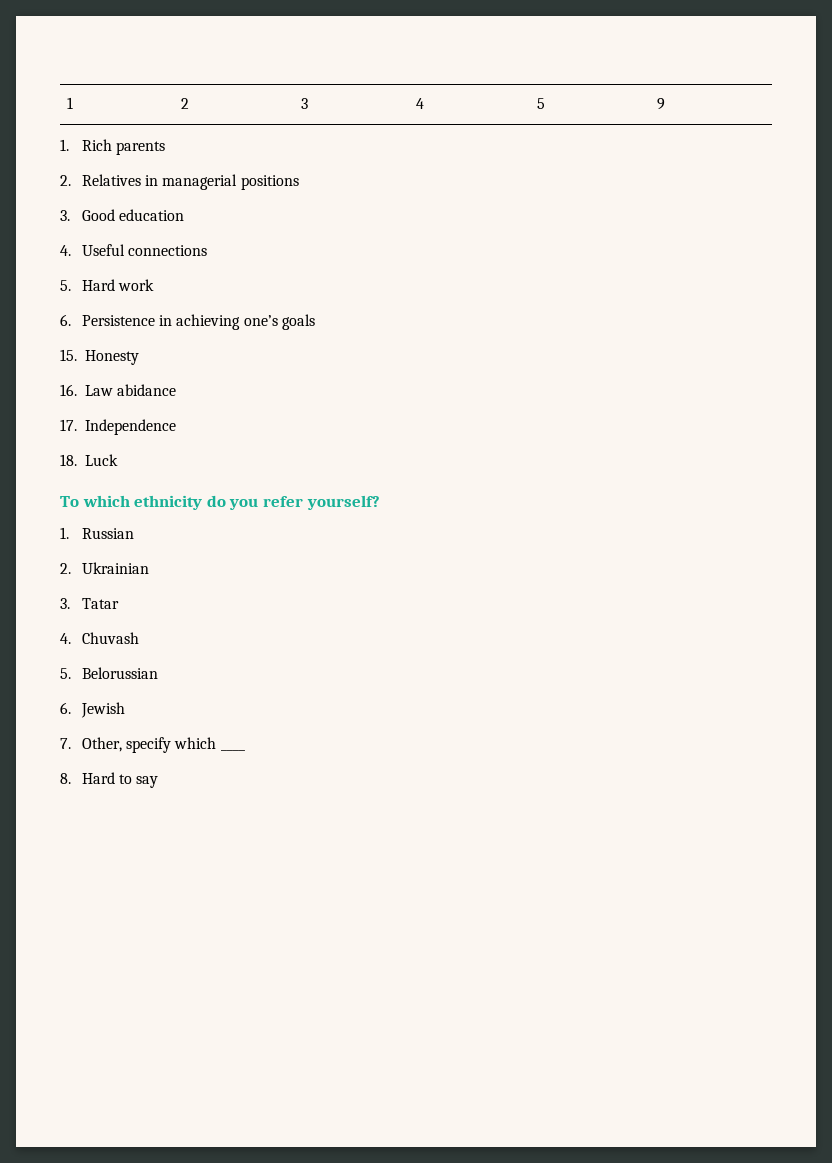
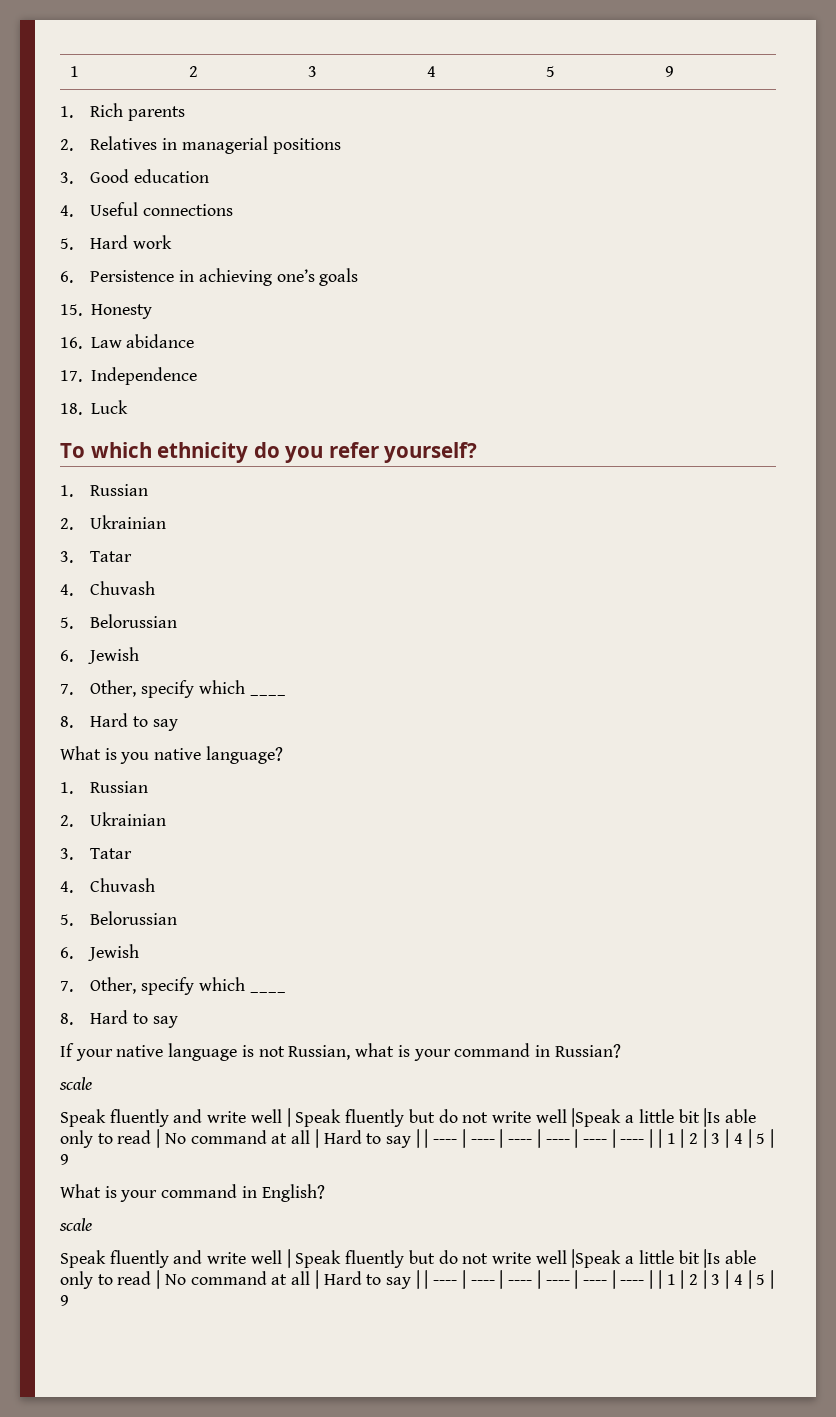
+ What is you native language?
+ 1. Russian
+ 2. Ukrainian
+ 3. Tatar
+ 4. Chuvash
+ 5. Belorussian
+ 6. Jewish
+ 7. Other, specify which ____
+ 8. Hard to say
+ If your native language is not Russian, what is your command in Russian?
+ scale
+ Speak fluently and write well | Speak fluently but do not write well |Speak a little bit |Is able only to read | No command at all | Hard to say | | ---- | ---- | ---- | ---- | ---- | ---- | | 1 | 2 | 3 | 4 | 5 | 9
+ What is your command in English?
+ scale
+ Speak fluently and write well | Speak fluently but do not write well |Speak a little bit |Is able only to read | No command at all | Hard to say | | ---- | ---- | ---- | ---- | ---- | ---- | | 1 | 2 | 3 | 4 | 5 | 9

